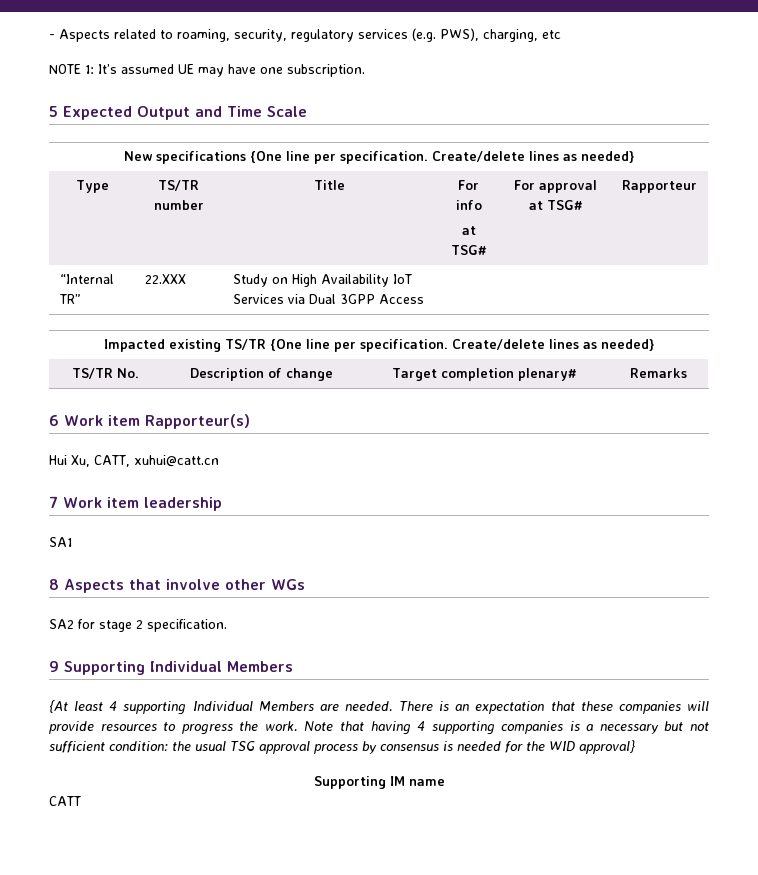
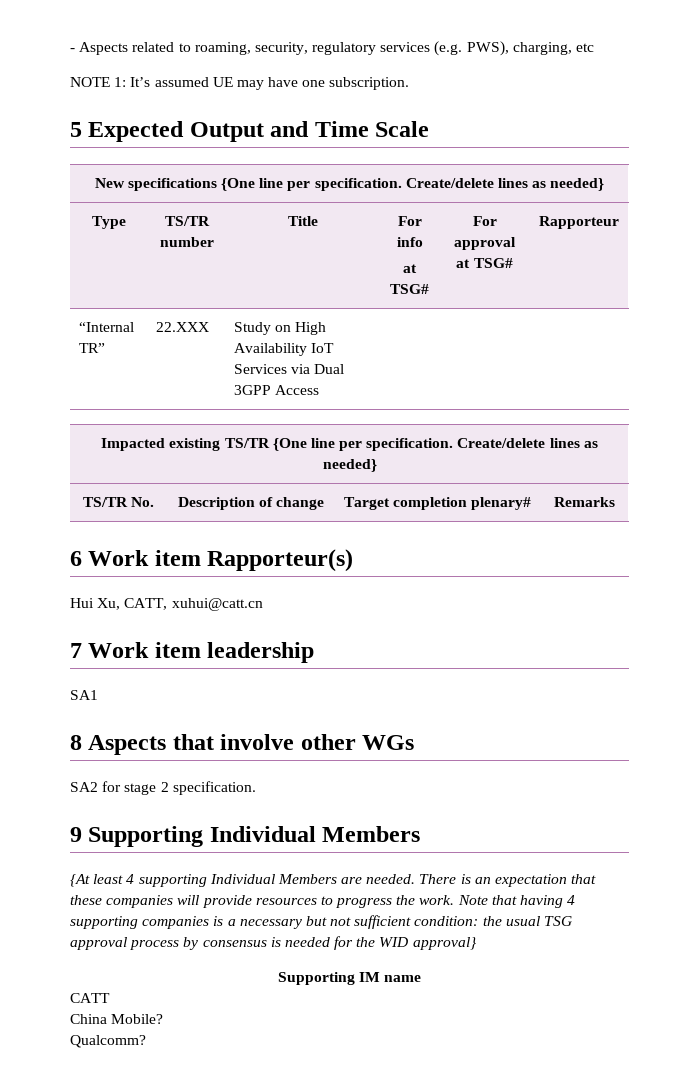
+ China Mobile?
+ Qualcomm?

